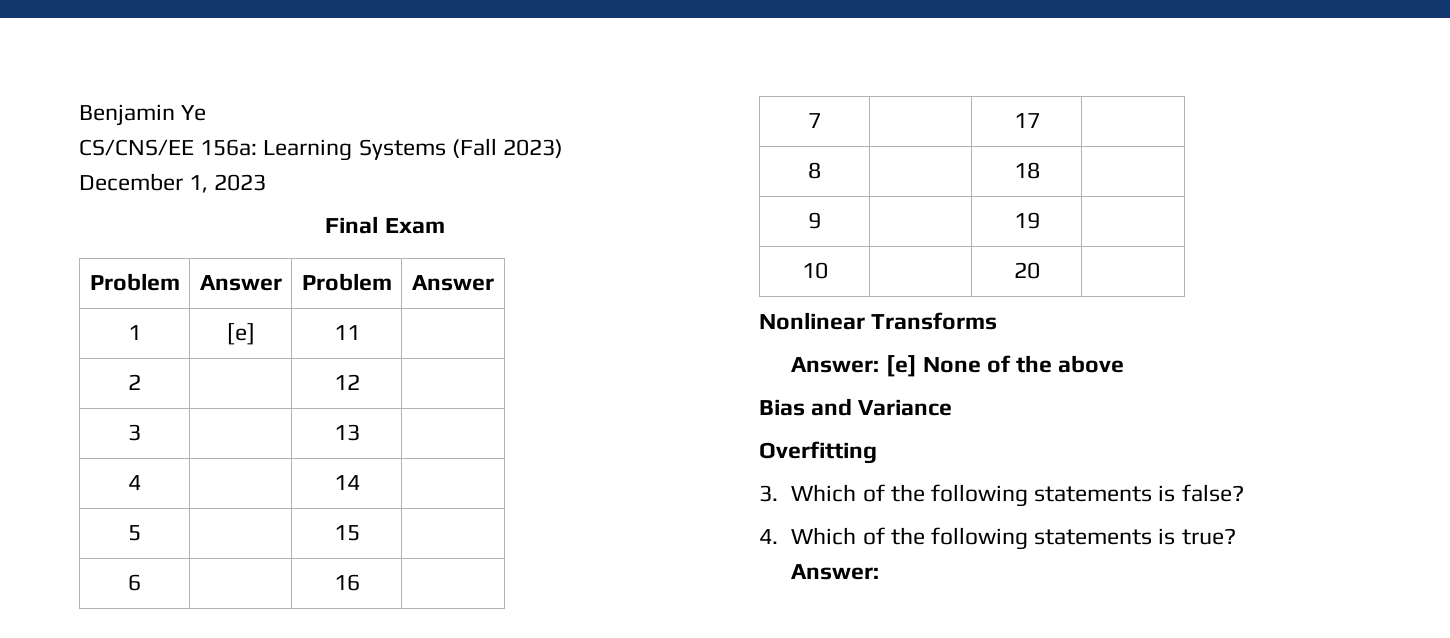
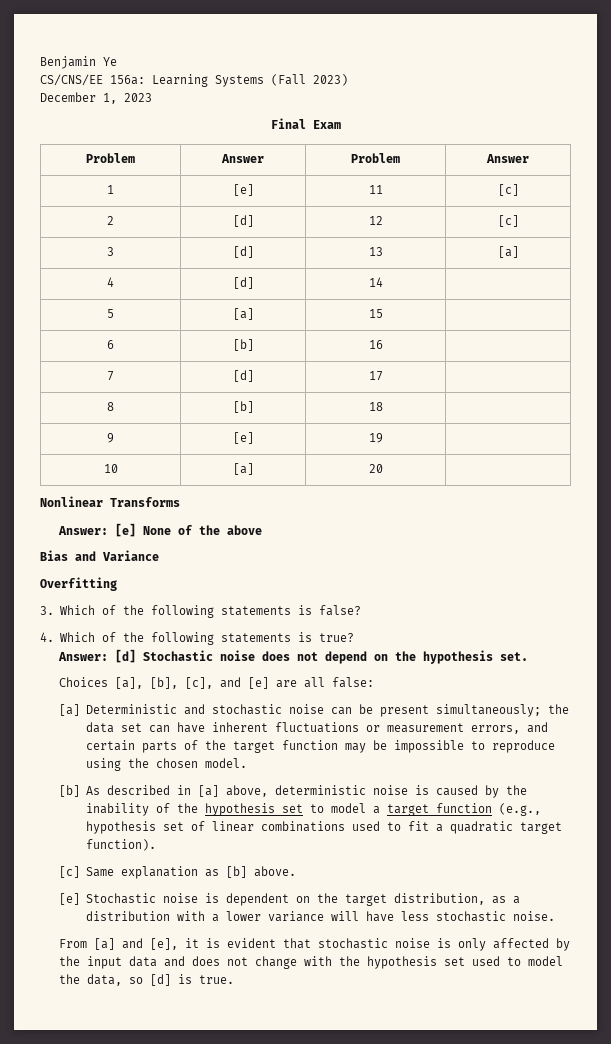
- 1 | [e] | 11 |
+ 1 | [e] | 11 | [c]
- 2 | | 12 |
+ 2 | [d] | 12 | [c]
- 3 | | 13 |
+ 3 | [d] | 13 | [a]
- 4 | | 14 |
+ 4 | [d] | 14 |
- 5 | | 15 |
+ 5 | [a] | 15 |
- 6 | | 16 |
+ 6 | [b] | 16 |
- 7 | | 17 |
+ 7 | [d] | 17 |
- 8 | | 18 |
+ 8 | [b] | 18 |
- 9 | | 19 |
+ 9 | [e] | 19 |
- 10 | | 20 |
+ 10 | [a] | 20 |
  4. Which of the following statements is true?
- Answer:
+ Answer: [d] Stochastic noise does not depend on the hypothesis set.
+ Choices [a], [b], [c], and [e] are all false:
+ [a] Deterministic and stochastic noise can be present simultaneously; the data set can have inherent fluctuations or measurement errors, and certain parts of the target function may be impossible to reproduce using the chosen model.
+ [b] As described in [a] above, deterministic noise is caused by the inability of the hypothesis set to model a target function (e.g., hypothesis set of linear combinations used to fit a quadratic target function).
+ [c] Same explanation as [b] above.
+ [e] Stochastic noise is dependent on the target distribution, as a distribution with a lower variance will have less stochastic noise.
+ From [a] and [e], it is evident that stochastic noise is only affected by the input data and does not change with the hypothesis set used to model the data, so [d] is true.

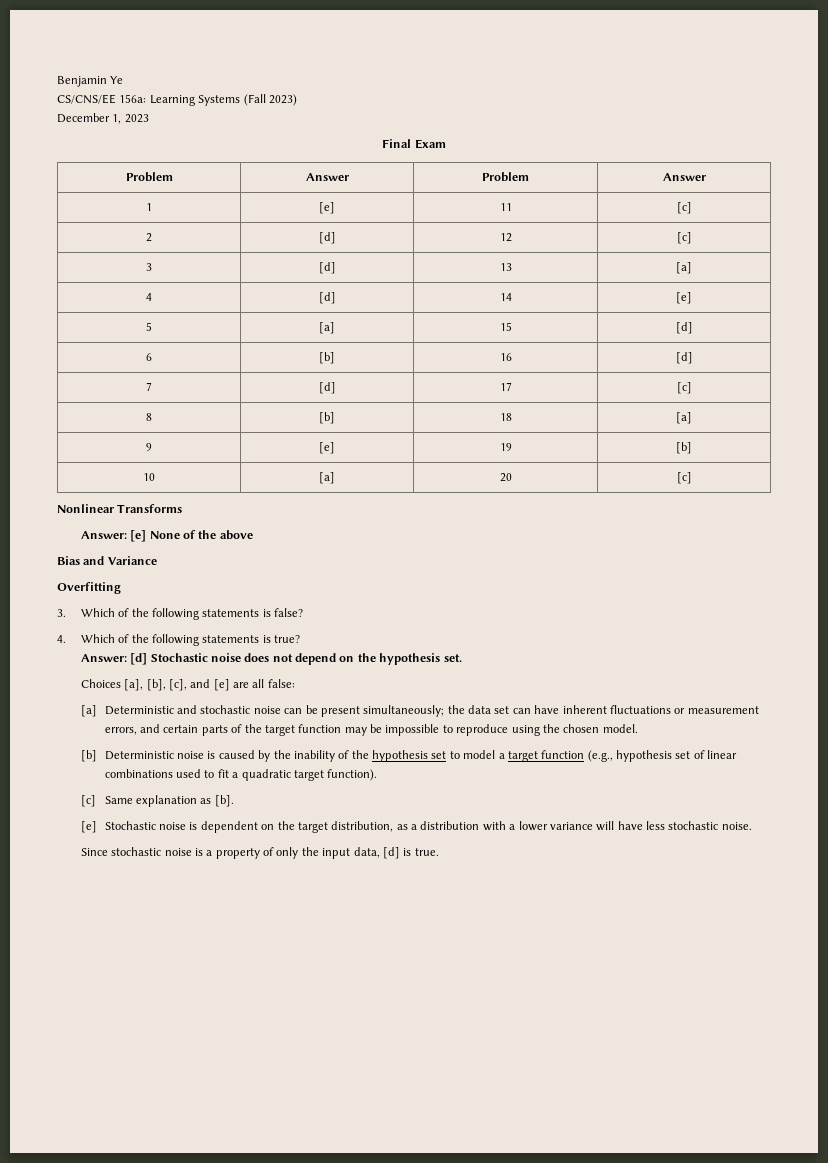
- 4 | [d] | 14 |
+ 4 | [d] | 14 | [e]
- 5 | [a] | 15 |
+ 5 | [a] | 15 | [d]
- 6 | [b] | 16 |
+ 6 | [b] | 16 | [d]
- 7 | [d] | 17 |
+ 7 | [d] | 17 | [c]
- 8 | [b] | 18 |
+ 8 | [b] | 18 | [a]
- 9 | [e] | 19 |
+ 9 | [e] | 19 | [b]
- 10 | [a] | 20 |
+ 10 | [a] | 20 | [c]
- [b] As described in [a] above, deterministic noise is caused by the inability of the hypothesis set to model a target function (e.g., hypothesis set of linear combinations used to fit a quadratic target function).
+ [b] Deterministic noise is caused by the inability of the hypothesis set to model a target function (e.g., hypothesis set of linear combinations used to fit a quadratic target function).
- [c] Same explanation as [b] above.
+ [c] Same explanation as [b].
- From [a] and [e], it is evident that stochastic noise is only affected by the input data and does not change with the hypothesis set used to model the data, so [d] is true.
+ Since stochastic noise is a property of only the input data, [d] is true.

